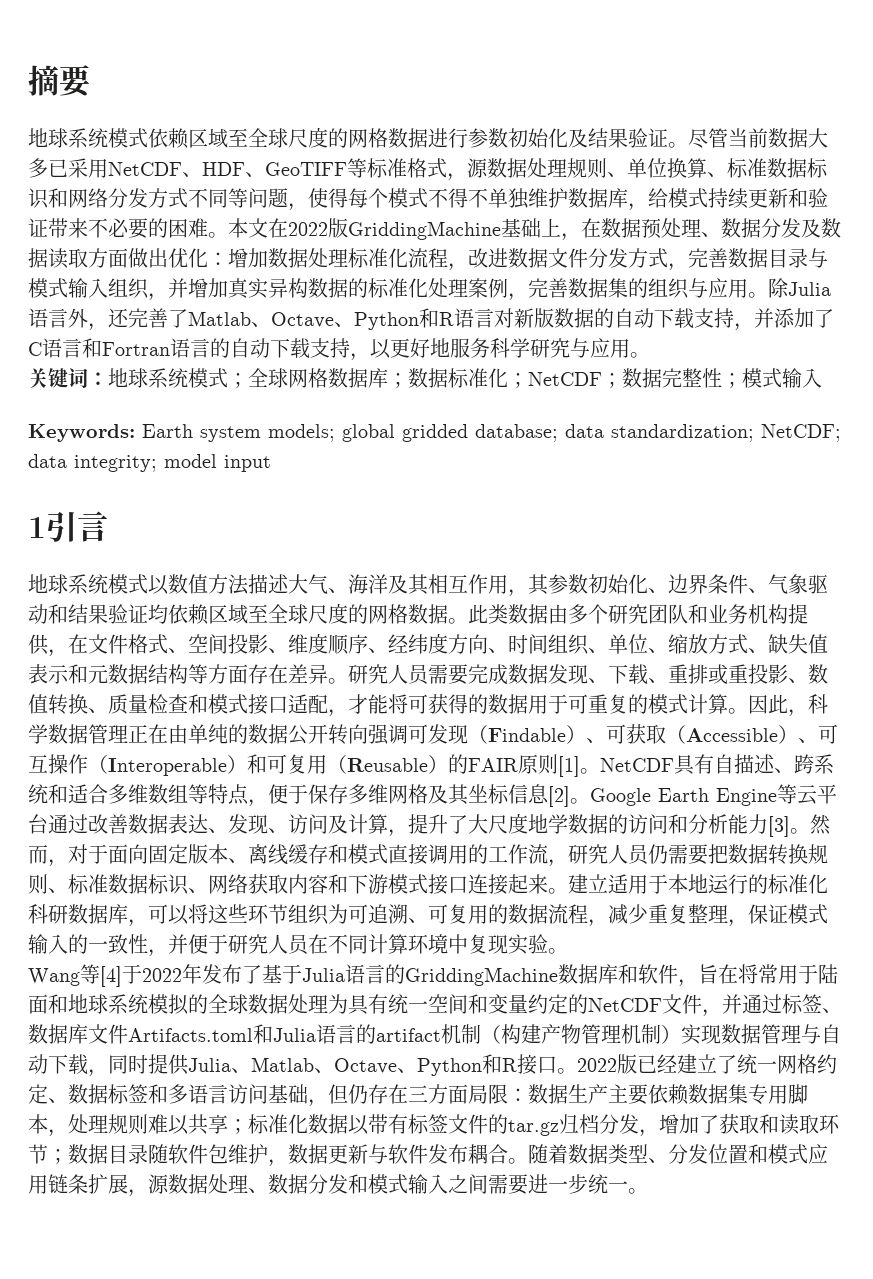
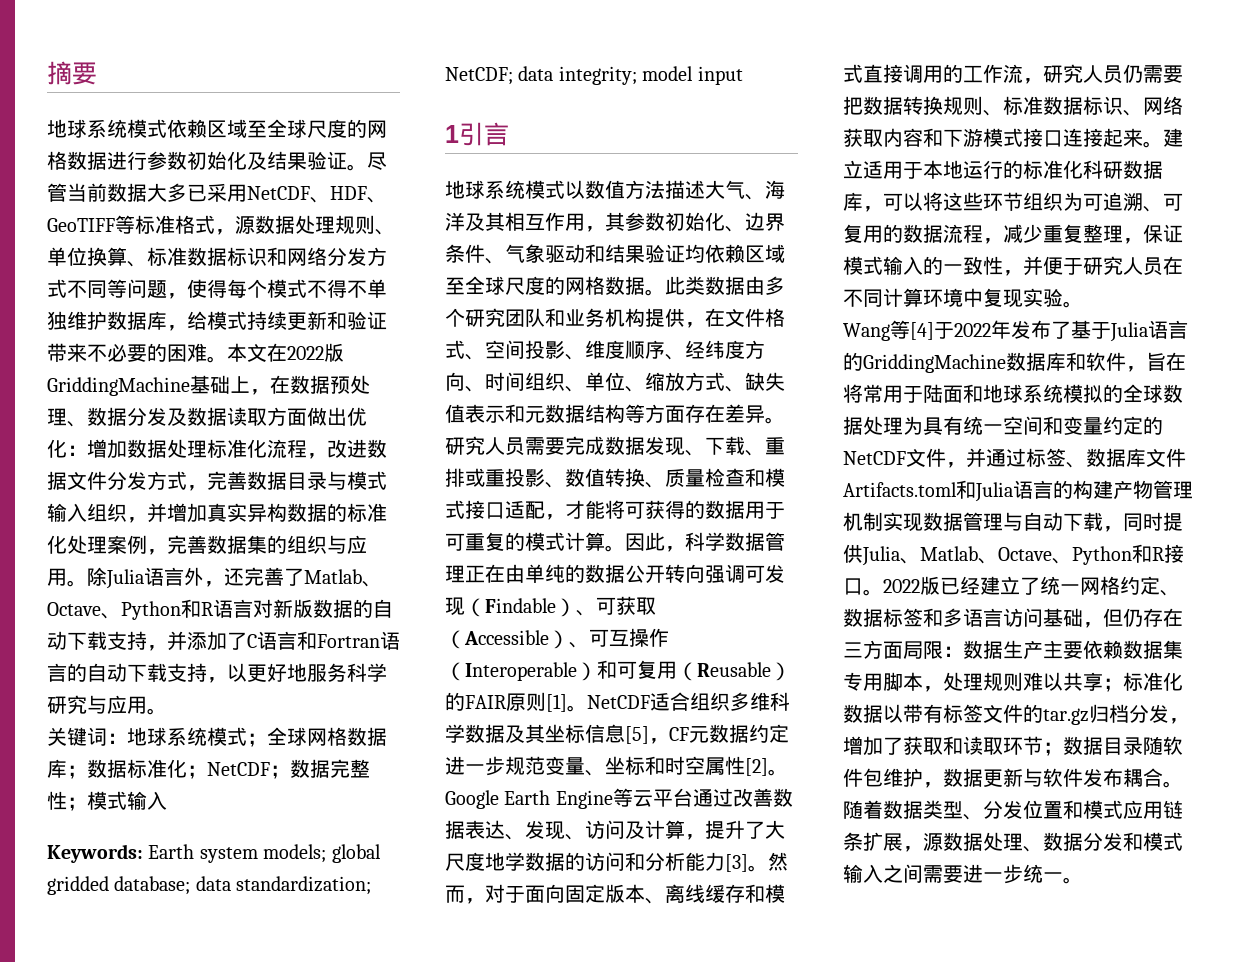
- NetCDF具有自描述、跨系统和适合多维数组等特点，便于保存多维网格及其坐标信息[2]。
+ NetCDF适合组织多维科学数据及其坐标信息[5]，CF元数据约定进一步规范变量、坐标和时空属性[2]。
- Wang等[4]于2022年发布了基于Julia语言的GriddingMachine数据库和软件，旨在将常用于陆面和地球系统模拟的全球数据处理为具有统一空间和变量约定的NetCDF文件，并通过标签、数据库文件Artifacts.toml和Julia语言的artifact机制（构建产物管理机制）实现数据管理与自动下载，同时提供Julia、Matlab、Octave、Python和R接口。
+ Wang等[4]于2022年发布了基于Julia语言的GriddingMachine数据库和软件，旨在将常用于陆面和地球系统模拟的全球数据处理为具有统一空间和变量约定的NetCDF文件，并通过标签、数据库文件Artifacts.toml和Julia语言的构建产物管理机制实现数据管理与自动下载，同时提供Julia、Matlab、Octave、Python和R接口。

